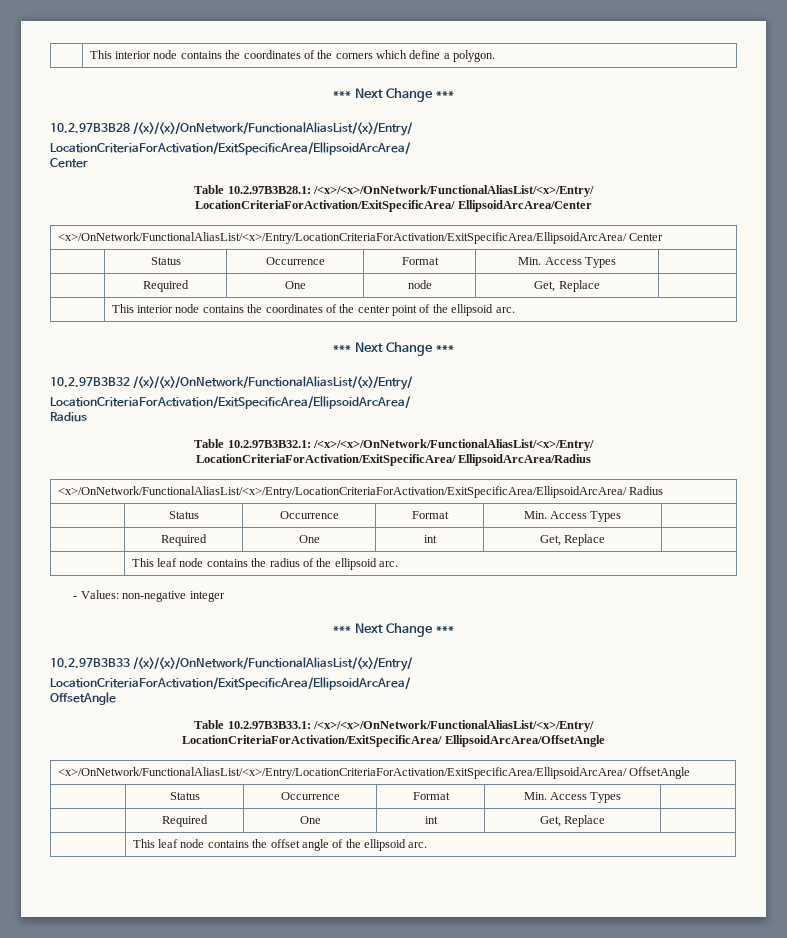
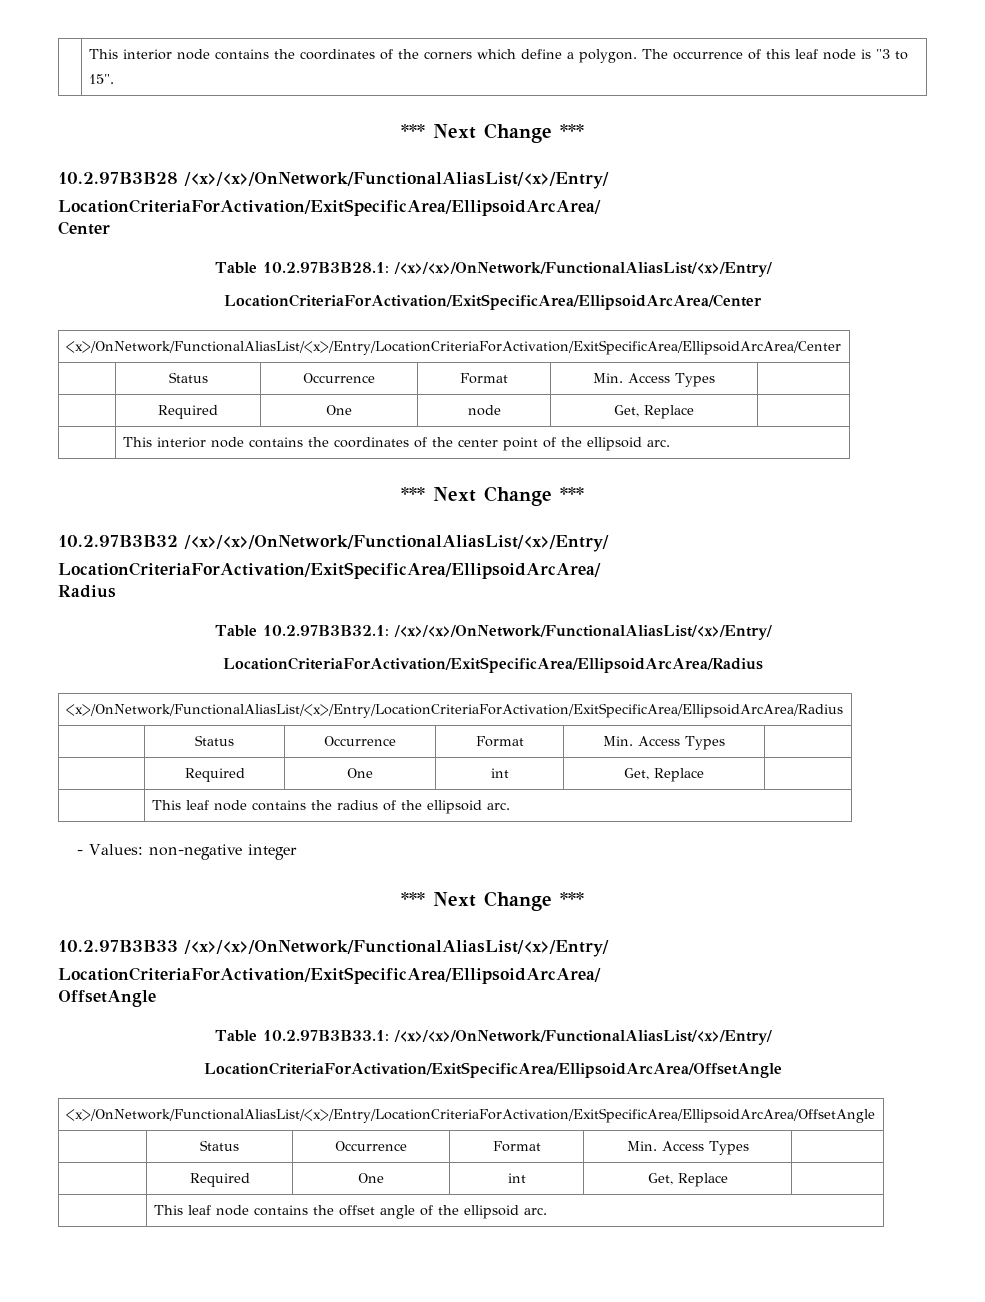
- | This interior node contains the coordinates of the corners which define a polygon.
+ | This interior node contains the coordinates of the corners which define a polygon. The occurrence of this leaf node is "3 to 15".
- LocationCriteriaForActivation/ExitSpecificArea/ EllipsoidArcArea/Center
- <x>/OnNetwork/FunctionalAliasList/<x>/Entry/LocationCriteriaForActivation/ExitSpecificArea/EllipsoidArcArea/ Center
+ LocationCriteriaForActivation/ExitSpecificArea/EllipsoidArcArea/Center
+ <x>/OnNetwork/FunctionalAliasList/<x>/Entry/LocationCriteriaForActivation/ExitSpecificArea/EllipsoidArcArea/Center
- LocationCriteriaForActivation/ExitSpecificArea/ EllipsoidArcArea/Radius
- <x>/OnNetwork/FunctionalAliasList/<x>/Entry/LocationCriteriaForActivation/ExitSpecificArea/EllipsoidArcArea/ Radius
+ LocationCriteriaForActivation/ExitSpecificArea/EllipsoidArcArea/Radius
+ <x>/OnNetwork/FunctionalAliasList/<x>/Entry/LocationCriteriaForActivation/ExitSpecificArea/EllipsoidArcArea/Radius
- LocationCriteriaForActivation/ExitSpecificArea/ EllipsoidArcArea/OffsetAngle
- <x>/OnNetwork/FunctionalAliasList/<x>/Entry/LocationCriteriaForActivation/ExitSpecificArea/EllipsoidArcArea/ OffsetAngle
+ LocationCriteriaForActivation/ExitSpecificArea/EllipsoidArcArea/OffsetAngle
+ <x>/OnNetwork/FunctionalAliasList/<x>/Entry/LocationCriteriaForActivation/ExitSpecificArea/EllipsoidArcArea/OffsetAngle

